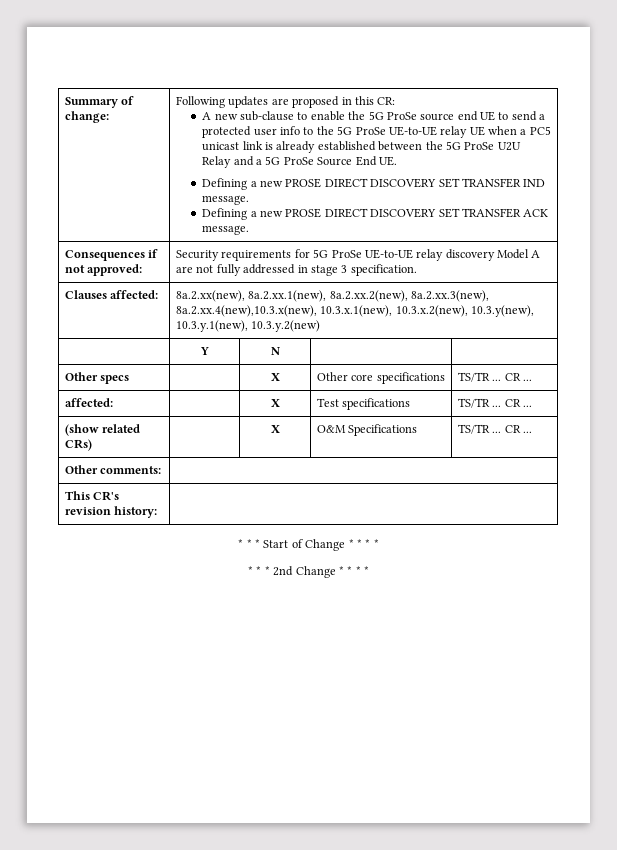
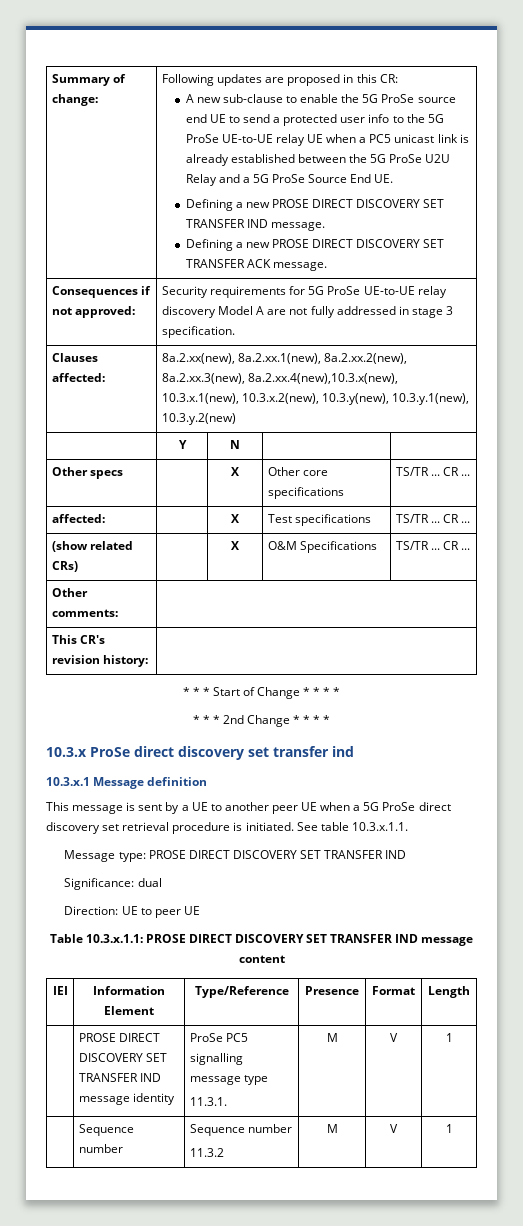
+ 10.3.x ProSe direct discovery set transfer ind
+ 10.3.x.1 Message definition
+ This message is sent by a UE to another peer UE when a 5G ProSe direct discovery set retrieval procedure is initiated. See table 10.3.x.1.1.
+ Message type: PROSE DIRECT DISCOVERY SET TRANSFER IND
+ Significance: dual
+ Direction: UE to peer UE
+ Table 10.3.x.1.1: PROSE DIRECT DISCOVERY SET TRANSFER IND message content
+ IEI | Information Element | Type/Reference | Presence | Format | Length
+ | PROSE DIRECT DISCOVERY SET TRANSFER IND message identity | ProSe PC5 signalling message type
+ 11.3.1. | M | V | 1
+ | Sequence number | Sequence number
+ 11.3.2 | M | V | 1

